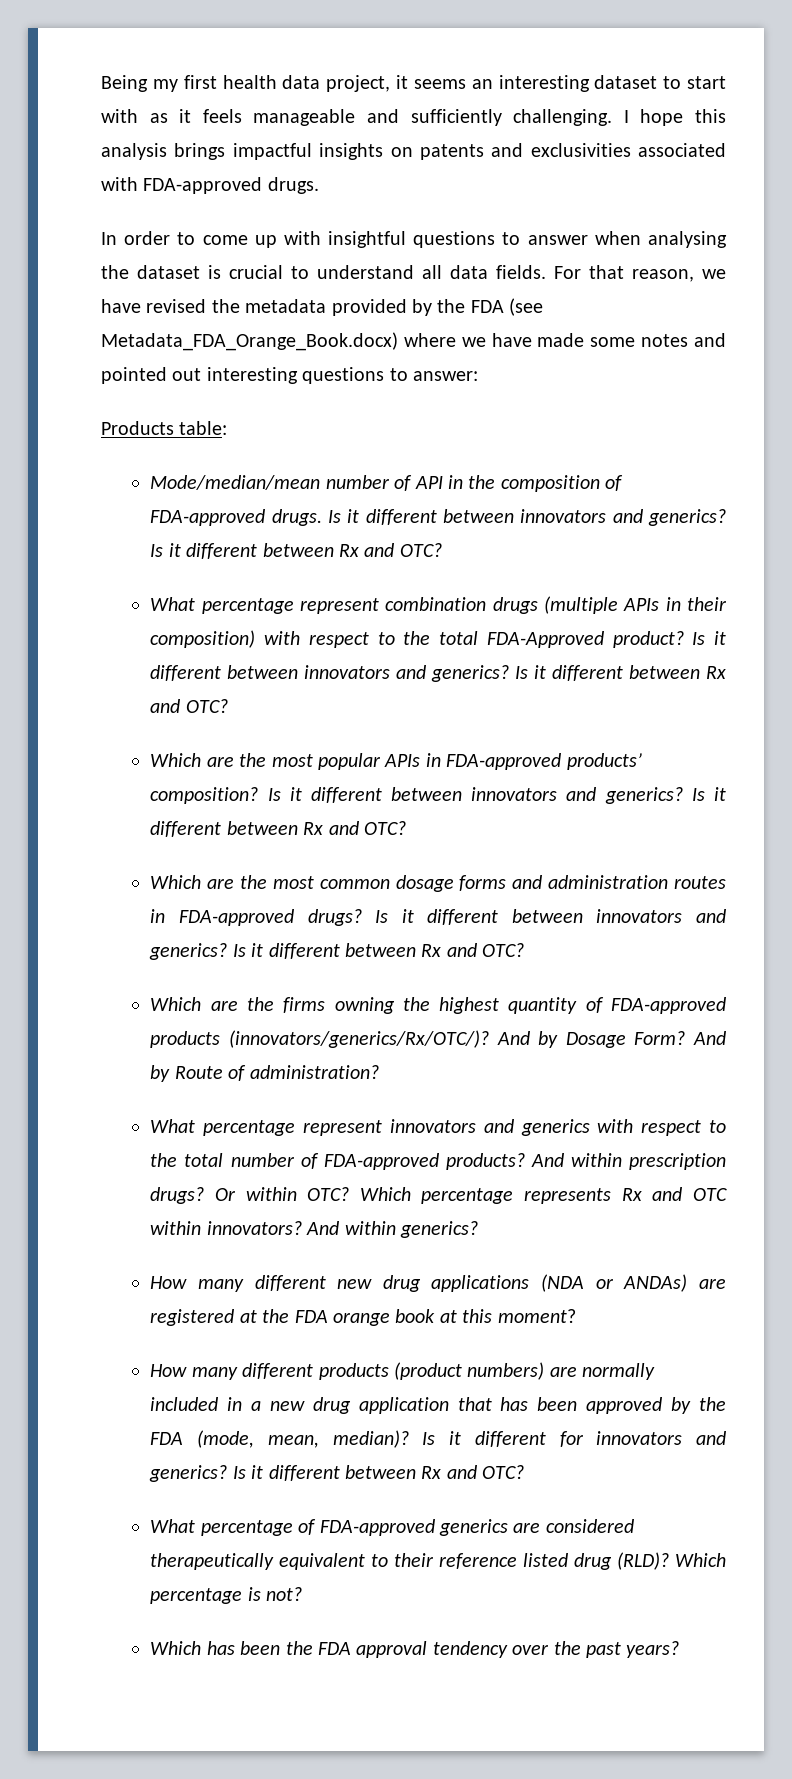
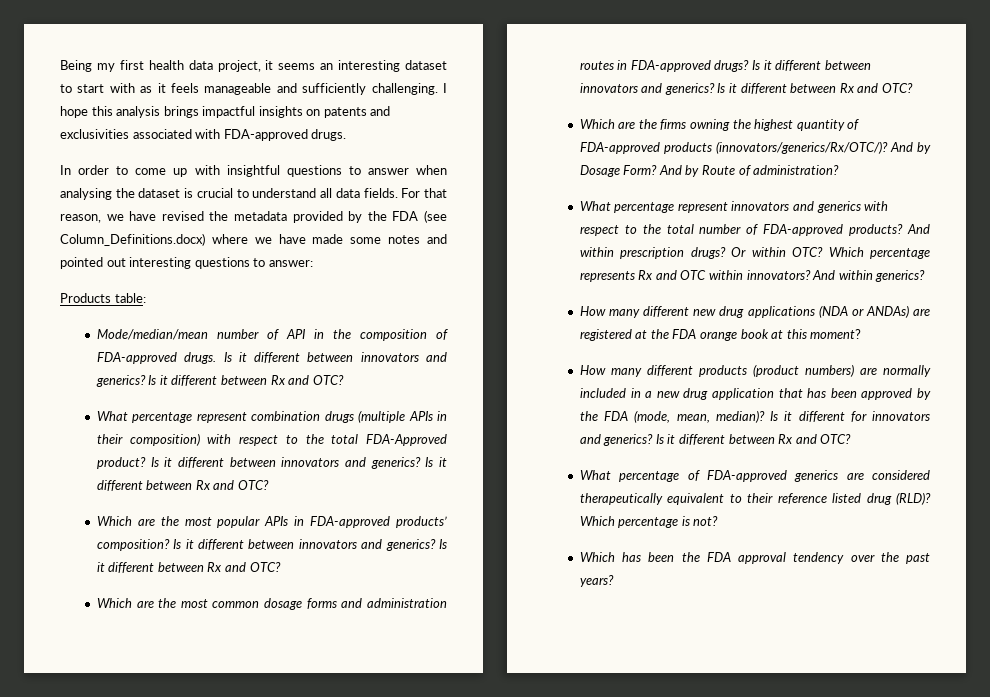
- For that reason, we have revised the metadata provided by the FDA (see Metadata_FDA_Orange_Book.docx) where we have made some notes and pointed out interesting questions to answer:
+ For that reason, we have revised the metadata provided by the FDA (see Column_Definitions.docx) where we have made some notes and pointed out interesting questions to answer:

